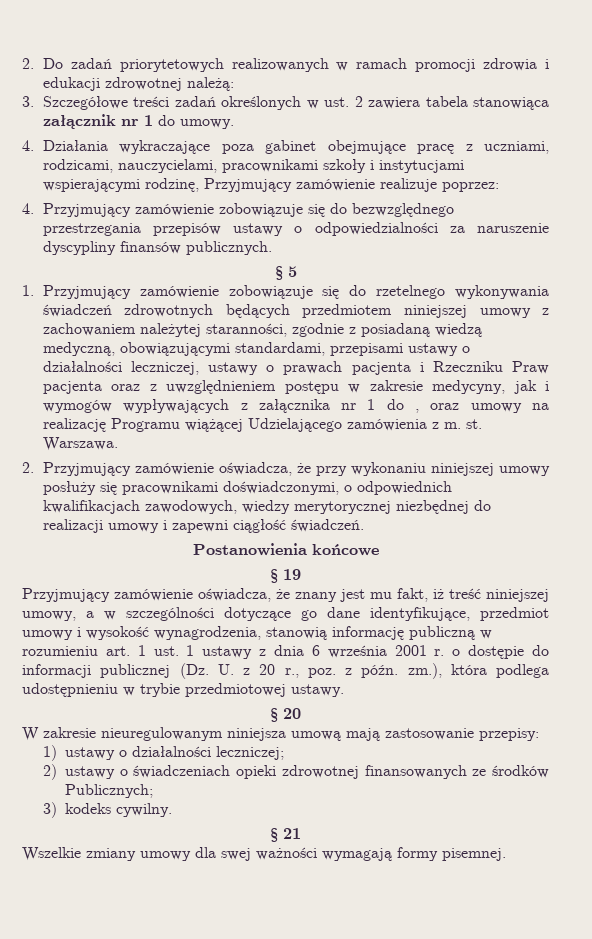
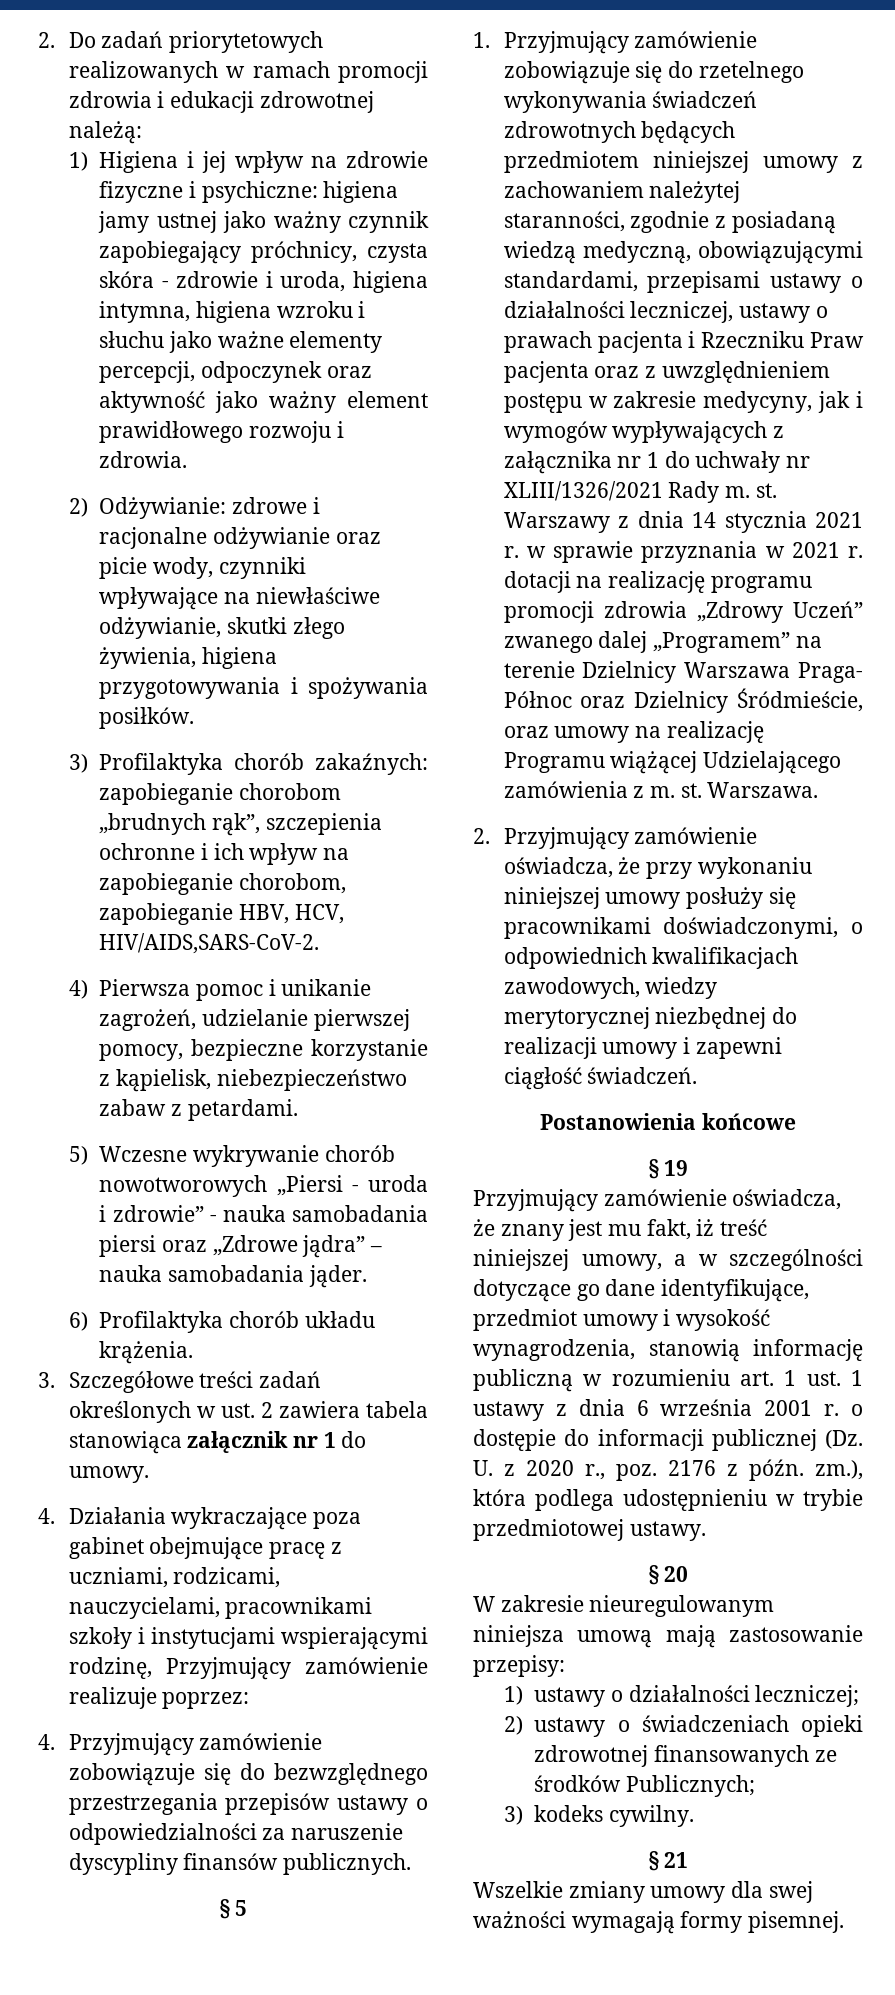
+ 1) Higiena i jej wpływ na zdrowie fizyczne i psychiczne: higiena jamy ustnej jako ważny czynnik zapobiegający próchnicy, czysta skóra - zdrowie i uroda, higiena intymna, higiena wzroku i słuchu jako ważne elementy percepcji, odpoczynek oraz aktywność jako ważny element prawidłowego rozwoju i zdrowia.
+ 2) Odżywianie: zdrowe i racjonalne odżywianie oraz picie wody, czynniki wpływające na niewłaściwe odżywianie, skutki złego żywienia, higiena przygotowywania i spożywania posiłków.
+ 3) Profilaktyka chorób zakaźnych: zapobieganie chorobom „brudnych rąk”, szczepienia ochronne i ich wpływ na zapobieganie chorobom, zapobieganie HBV, HCV, HIV/AIDS,SARS-CoV-2.
+ 4) Pierwsza pomoc i unikanie zagrożeń, udzielanie pierwszej pomocy, bezpieczne korzystanie z kąpielisk, niebezpieczeństwo zabaw z petardami.
+ 5) Wczesne wykrywanie chorób nowotworowych „Piersi - uroda i zdrowie” - nauka samobadania piersi oraz „Zdrowe jądra” – nauka samobadania jąder.
+ 6) Profilaktyka chorób układu krążenia.
- 1. Przyjmujący zamówienie zobowiązuje się do rzetelnego wykonywania świadczeń zdrowotnych będących przedmiotem niniejszej umowy z zachowaniem należytej staranności, zgodnie z posiadaną wiedzą medyczną, obowiązującymi standardami, przepisami ustawy o działalności leczniczej, ustawy o prawach pacjenta i Rzeczniku Praw pacjenta oraz z uwzględnieniem postępu w zakresie medycyny, jak i wymogów wypływających z załącznika nr 1 do , oraz umowy na realizację Programu wiążącej Udzielającego zamówienia z m. st.
+ 1. Przyjmujący zamówienie zobowiązuje się do rzetelnego wykonywania świadczeń zdrowotnych będących przedmiotem niniejszej umowy z zachowaniem należytej staranności, zgodnie z posiadaną wiedzą medyczną, obowiązującymi standardami, przepisami ustawy o działalności leczniczej, ustawy o prawach pacjenta i Rzeczniku Praw pacjenta oraz z uwzględnieniem postępu w zakresie medycyny, jak i wymogów wypływających z załącznika nr 1 do uchwały nr XLIII/1326/2021 Rady m. st. Warszawy z dnia 14 stycznia 2021 r. w sprawie przyznania w 2021 r. dotacji na realizację programu promocji zdrowia „Zdrowy Uczeń” zwanego dalej „Programem” na terenie Dzielnicy Warszawa Praga- Północ oraz Dzielnicy Śródmieście, oraz umowy na realizację Programu wiążącej Udzielającego zamówienia z m. st.
- Przyjmujący zamówienie oświadcza, że znany jest mu fakt, iż treść niniejszej umowy, a w szczególności dotyczące go dane identyfikujące, przedmiot umowy i wysokość wynagrodzenia, stanowią informację publiczną w rozumieniu art. 1 ust. 1 ustawy z dnia 6 września 2001 r. o dostępie do informacji publicznej (Dz. U. z 20 r., poz. z późn. zm.), która podlega udostępnieniu w trybie przedmiotowej ustawy.
+ Przyjmujący zamówienie oświadcza, że znany jest mu fakt, iż treść niniejszej umowy, a w szczególności dotyczące go dane identyfikujące, przedmiot umowy i wysokość wynagrodzenia, stanowią informację publiczną w rozumieniu art. 1 ust. 1 ustawy z dnia 6 września 2001 r. o dostępie do informacji publicznej (Dz. U. z 2020 r., poz. 2176 z późn. zm.), która podlega udostępnieniu w trybie przedmiotowej ustawy.

